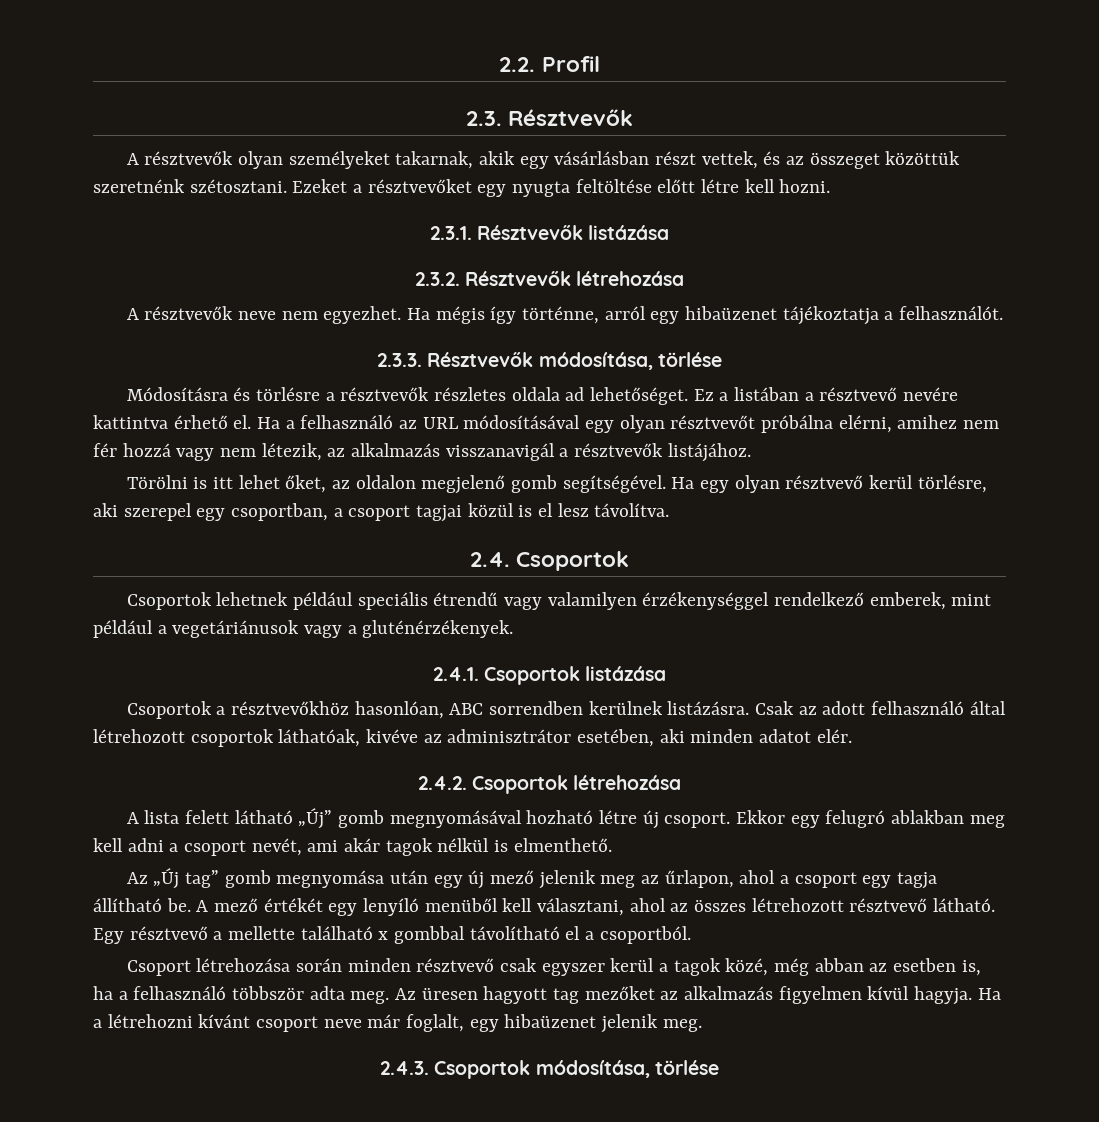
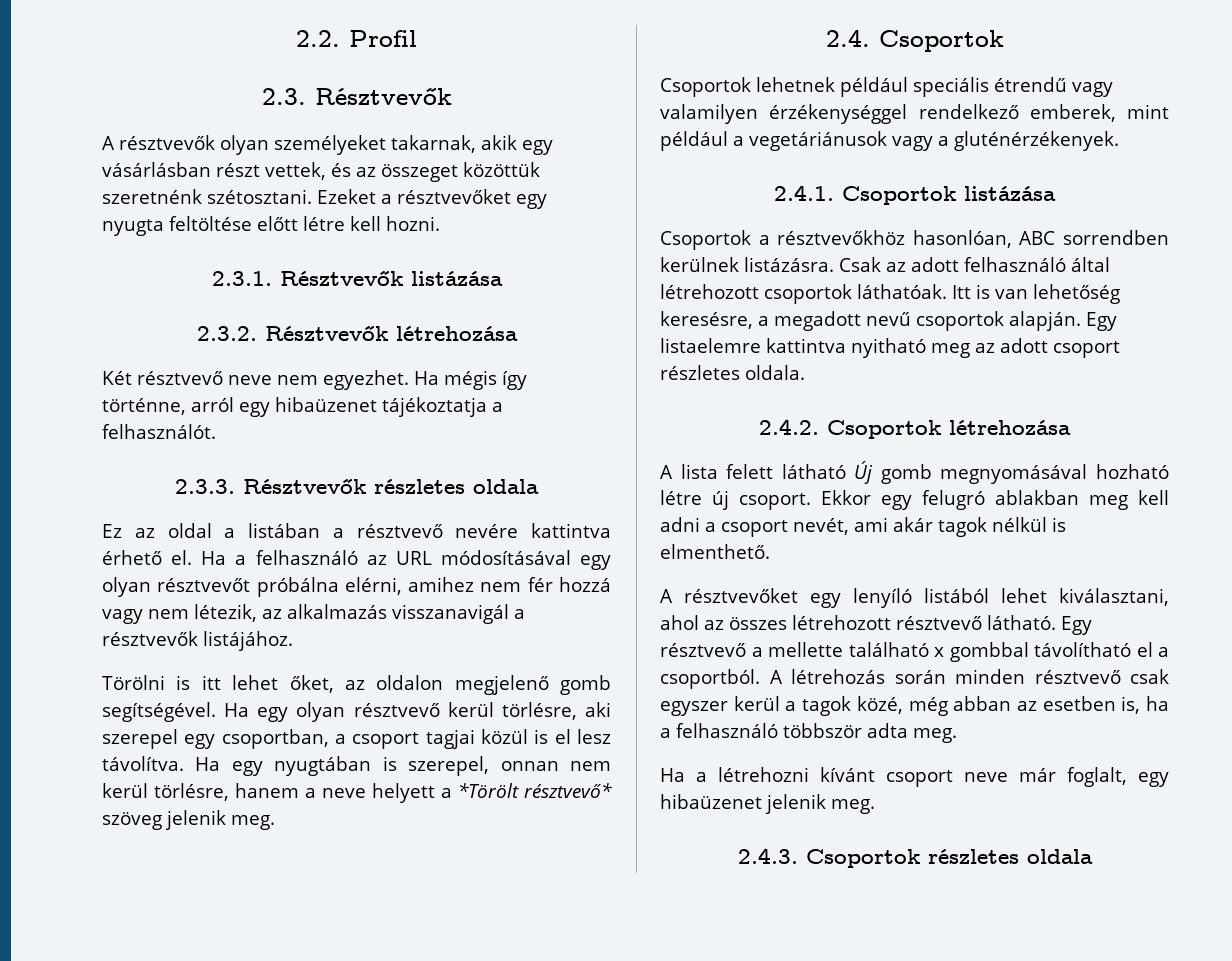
- A résztvevők neve nem egyezhet.
+ Két résztvevő neve nem egyezhet.
- 2.3.3. Résztvevők módosítása, törlése
- Módosításra és törlésre a résztvevők részletes oldala ad lehetőséget. Ez a listában a résztvevő nevére kattintva érhető el.
+ 2.3.3. Résztvevők részletes oldala
+ Ez az oldal a listában a résztvevő nevére kattintva érhető el.
+ Ha egy nyugtában is szerepel, onnan nem kerül törlésre, hanem a neve helyett a *Törölt résztvevő* szöveg jelenik meg.
- Csak az adott felhasználó által létrehozott csoportok láthatóak, kivéve az adminisztrátor esetében, aki minden adatot elér.
+ Csak az adott felhasználó által létrehozott csoportok láthatóak. Itt is van lehetőség keresésre, a megadott nevű csoportok alapján. Egy listaelemre kattintva nyitható meg az adott csoport részletes oldala.
- A lista felett látható „Új” gomb megnyomásával hozható létre új csoport.
+ A lista felett látható Új gomb megnyomásával hozható létre új csoport.
- Az „Új tag” gomb megnyomása után egy új mező jelenik meg az űrlapon, ahol a csoport egy tagja állítható be. A mező értékét egy lenyíló menüből kell választani, ahol az összes létrehozott résztvevő látható.
+ A résztvevőket egy lenyíló listából lehet kiválasztani, ahol az összes létrehozott résztvevő látható.
- Egy résztvevő a mellette található x gombbal távolítható el a csoportból.
- Csoport létrehozása során minden résztvevő csak egyszer kerül a tagok közé, még abban az esetben is, ha a felhasználó többször adta meg. Az üresen hagyott tag mezőket az alkalmazás figyelmen kívül hagyja. Ha a létrehozni kívánt csoport neve már foglalt, egy hibaüzenet jelenik meg.
+ Egy résztvevő a mellette található x gombbal távolítható el a csoportból. A létrehozás során minden résztvevő csak egyszer kerül a tagok közé, még abban az esetben is, ha a felhasználó többször adta meg.
+ Ha a létrehozni kívánt csoport neve már foglalt, egy hibaüzenet jelenik meg.
- 2.4.3. Csoportok módosítása, törlése
+ 2.4.3. Csoportok részletes oldala

